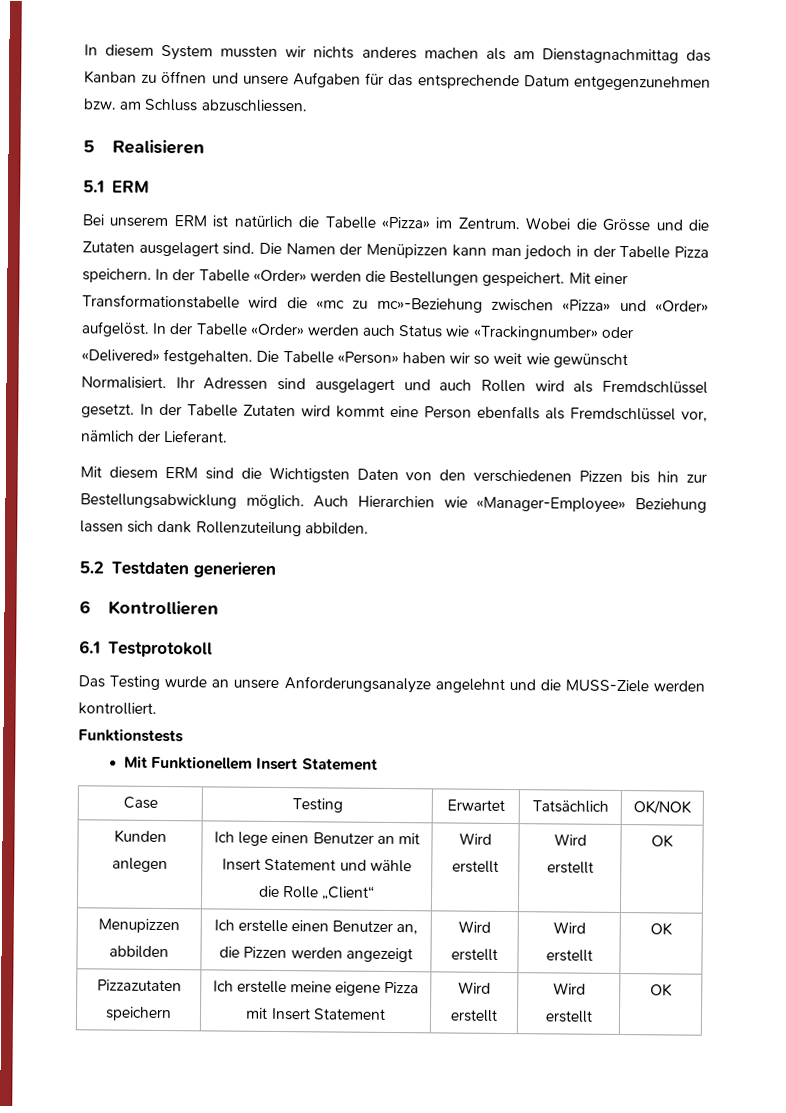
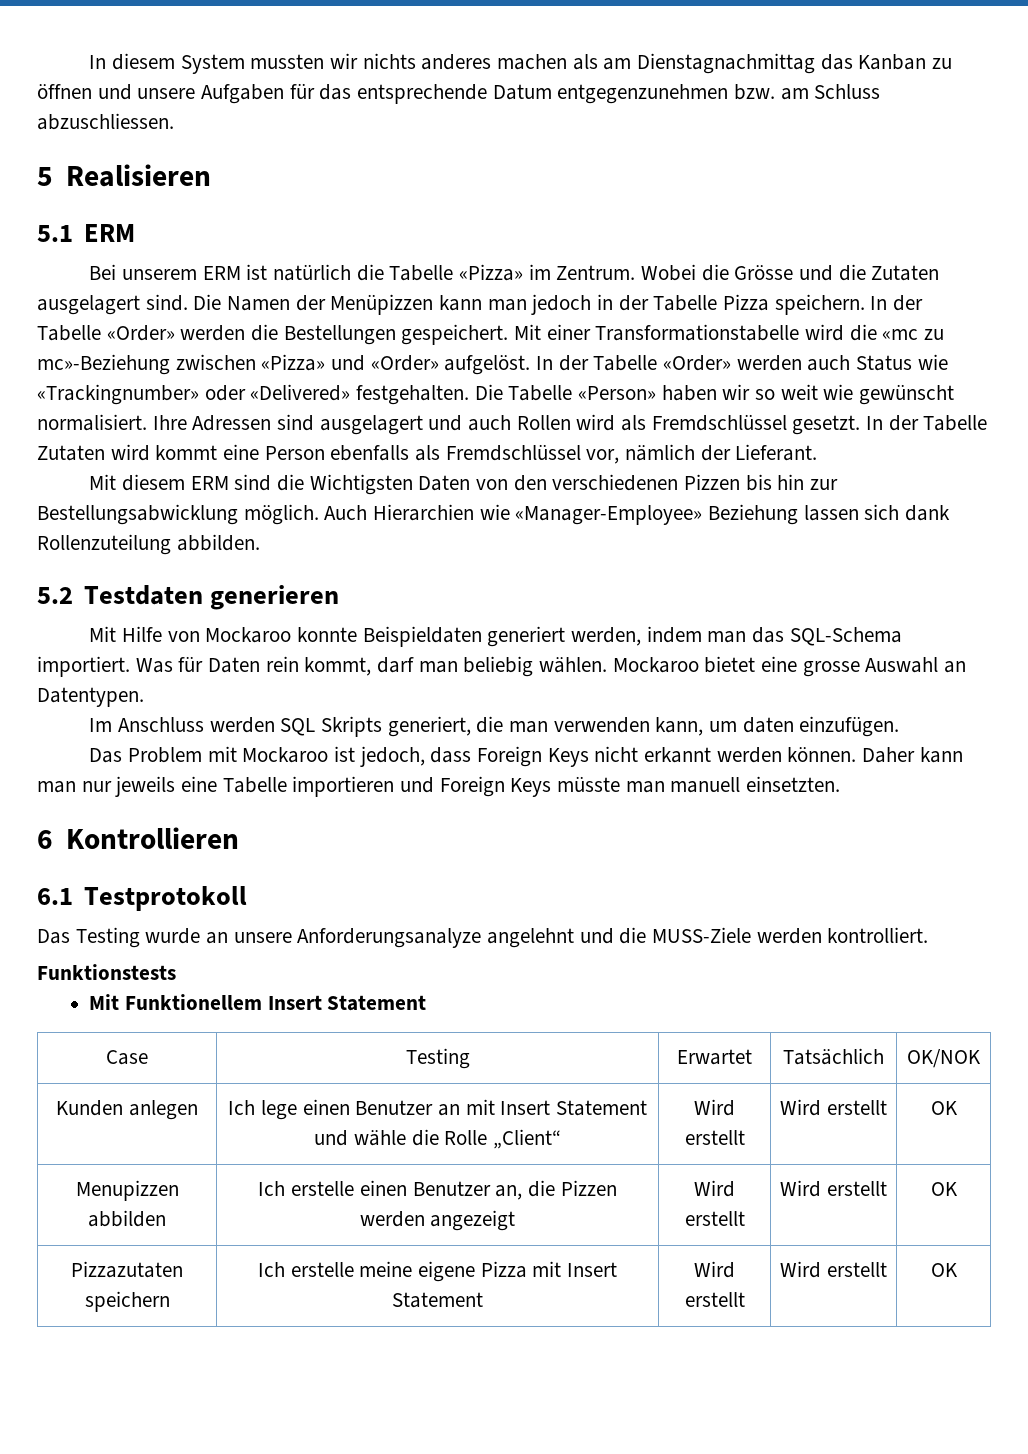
- Die Tabelle «Person» haben wir so weit wie gewünscht Normalisiert. Ihr Adressen sind ausgelagert und auch Rollen wird als Fremdschlüssel gesetzt.
+ Die Tabelle «Person» haben wir so weit wie gewünscht normalisiert. Ihre Adressen sind ausgelagert und auch Rollen wird als Fremdschlüssel gesetzt.
+ Mit Hilfe von Mockaroo konnte Beispieldaten generiert werden, indem man das SQL-Schema importiert. Was für Daten rein kommt, darf man beliebig wählen. Mockaroo bietet eine grosse Auswahl an Datentypen.
+ Im Anschluss werden SQL Skripts generiert, die man verwenden kann, um daten einzufügen.
+ Das Problem mit Mockaroo ist jedoch, dass Foreign Keys nicht erkannt werden können. Daher kann man nur jeweils eine Tabelle importieren und Foreign Keys müsste man manuell einsetzten.

